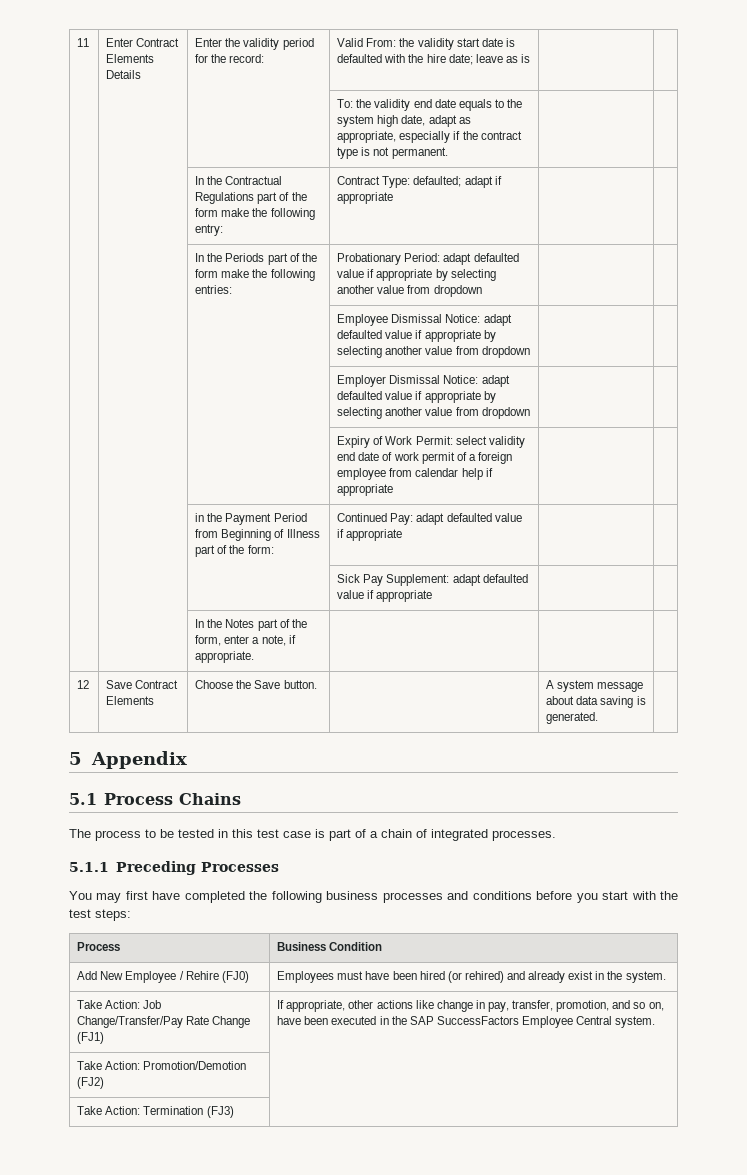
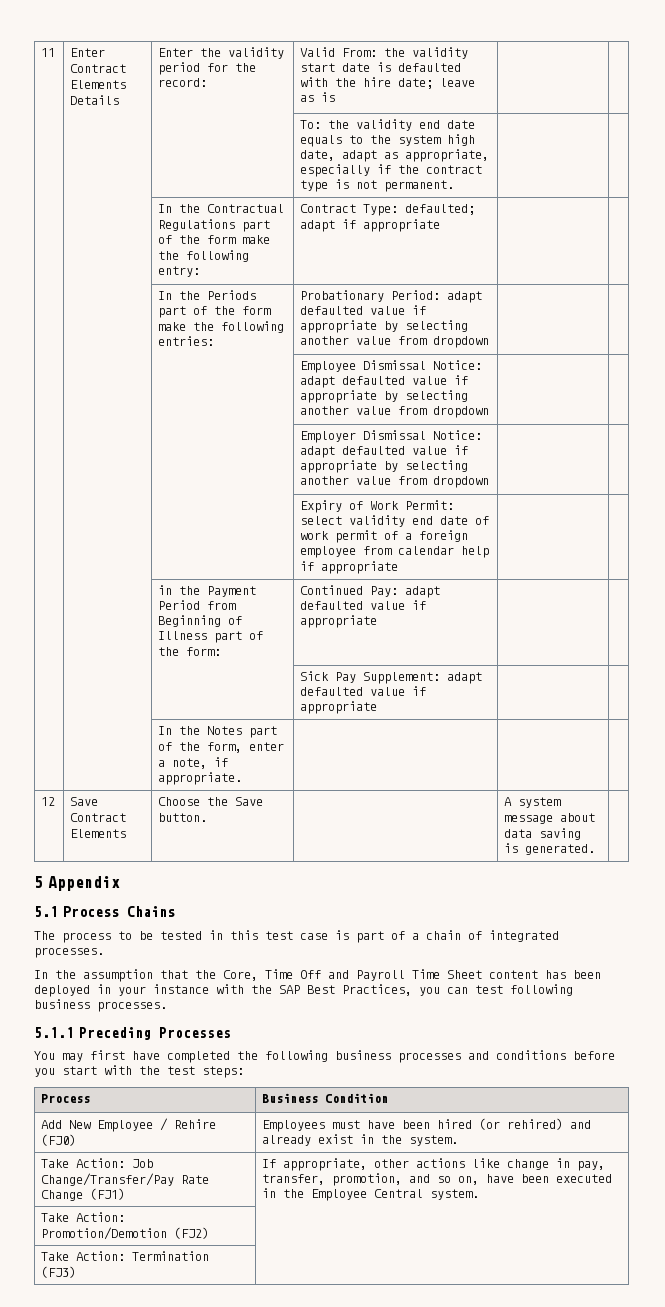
+ In the assumption that the Core, Time Off and Payroll Time Sheet content has been deployed in your instance with the SAP Best Practices, you can test following business processes.
- Take Action: Job Change/Transfer/Pay Rate Change (FJ1) | If appropriate, other actions like change in pay, transfer, promotion, and so on, have been executed in the SAP SuccessFactors Employee Central system.
+ Take Action: Job Change/Transfer/Pay Rate Change (FJ1) | If appropriate, other actions like change in pay, transfer, promotion, and so on, have been executed in the Employee Central system.

